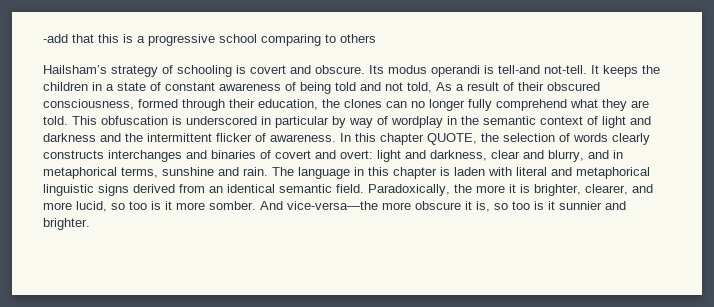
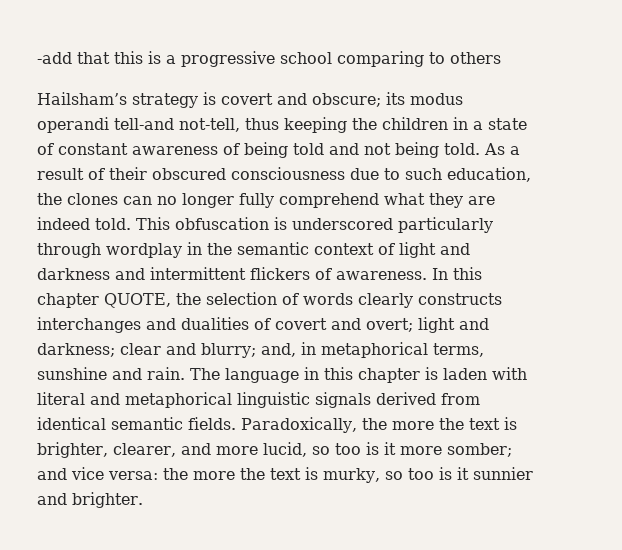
- Hailsham’s strategy of schooling is covert and obscure. Its modus operandi is tell-and not-tell. It keeps the children in a state of constant awareness of being told and not told, As a result of their obscured consciousness, formed through their education, the clones can no longer fully comprehend what they are told.
+ Hailsham’s strategy is covert and obscure; its modus operandi tell-and not-tell, thus keeping the children in a state of constant awareness of being told and not being told. As a result of their obscured consciousness due to such education, the clones can no longer fully comprehend what they are indeed told.
- This obfuscation is underscored in particular by way of wordplay in the semantic context of light and darkness and the intermittent flicker of awareness.
+ This obfuscation is underscored particularly through wordplay in the semantic context of light and darkness and intermittent flickers of awareness.
- In this chapter QUOTE, the selection of words clearly constructs interchanges and binaries of covert and overt: light and darkness, clear and blurry, and in metaphorical terms, sunshine and rain.
+ In this chapter QUOTE, the selection of words clearly constructs interchanges and dualities of covert and overt; light and darkness; clear and blurry; and, in metaphorical terms, sunshine and rain.
- The language in this chapter is laden with literal and metaphorical linguistic signs derived from an identical semantic field.
+ The language in this chapter is laden with literal and metaphorical linguistic signals derived from identical semantic fields.
- Paradoxically, the more it is brighter, clearer, and more lucid, so too is it more somber. And vice-versa—the more obscure it is, so too is it sunnier and brighter.
+ Paradoxically, the more the text is brighter, clearer, and more lucid, so too is it more somber; and vice versa: the more the text is murky, so too is it sunnier and brighter.

